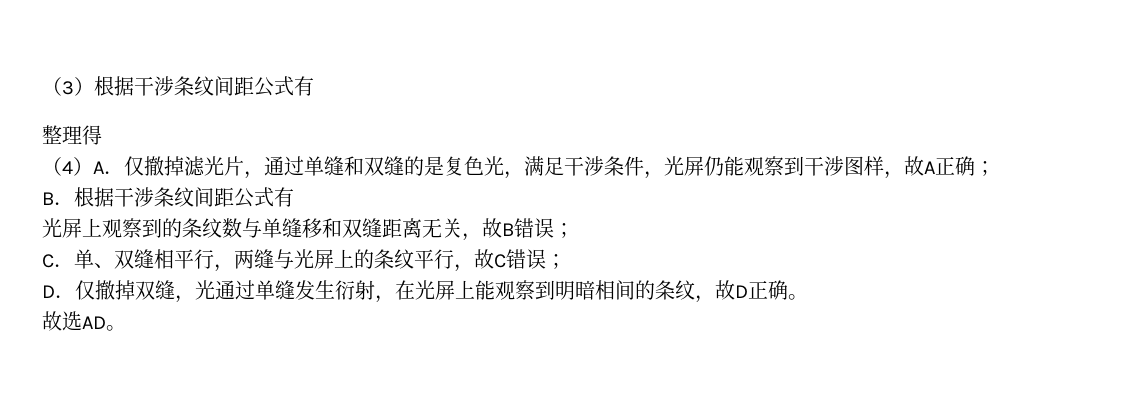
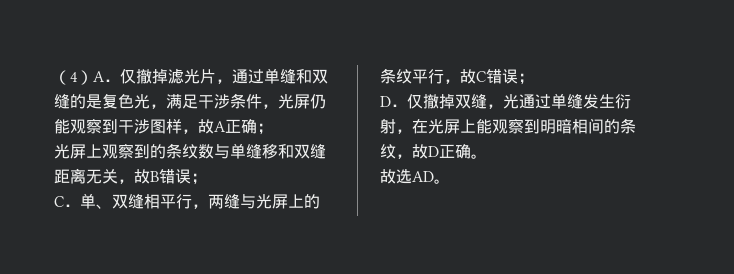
- （3）根据干涉条纹间距公式有
- 整理得
- B．根据干涉条纹间距公式有

